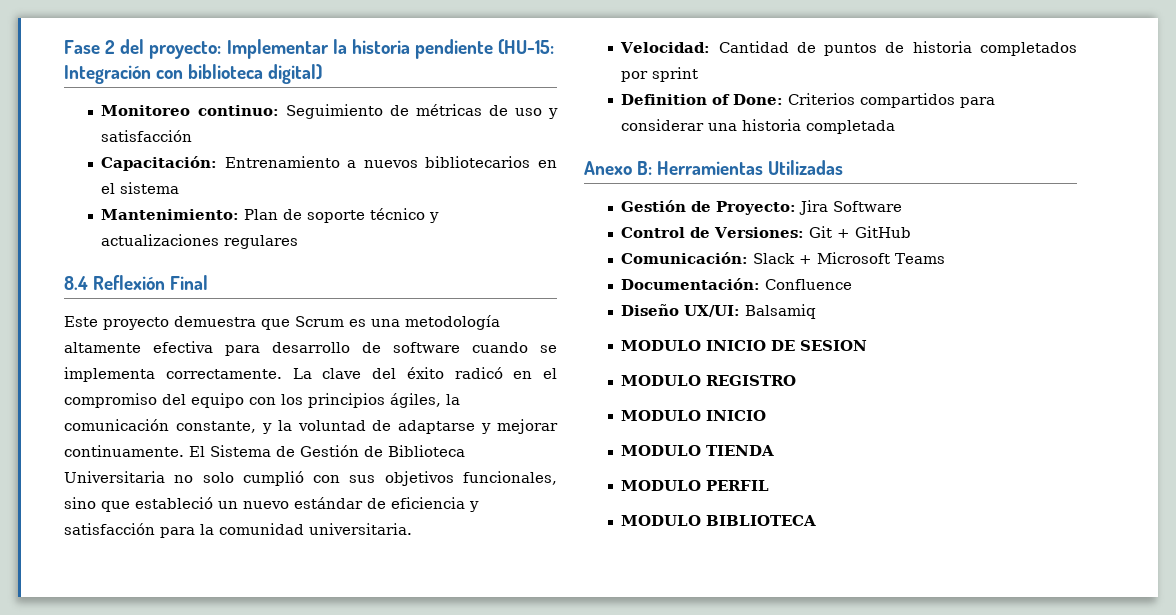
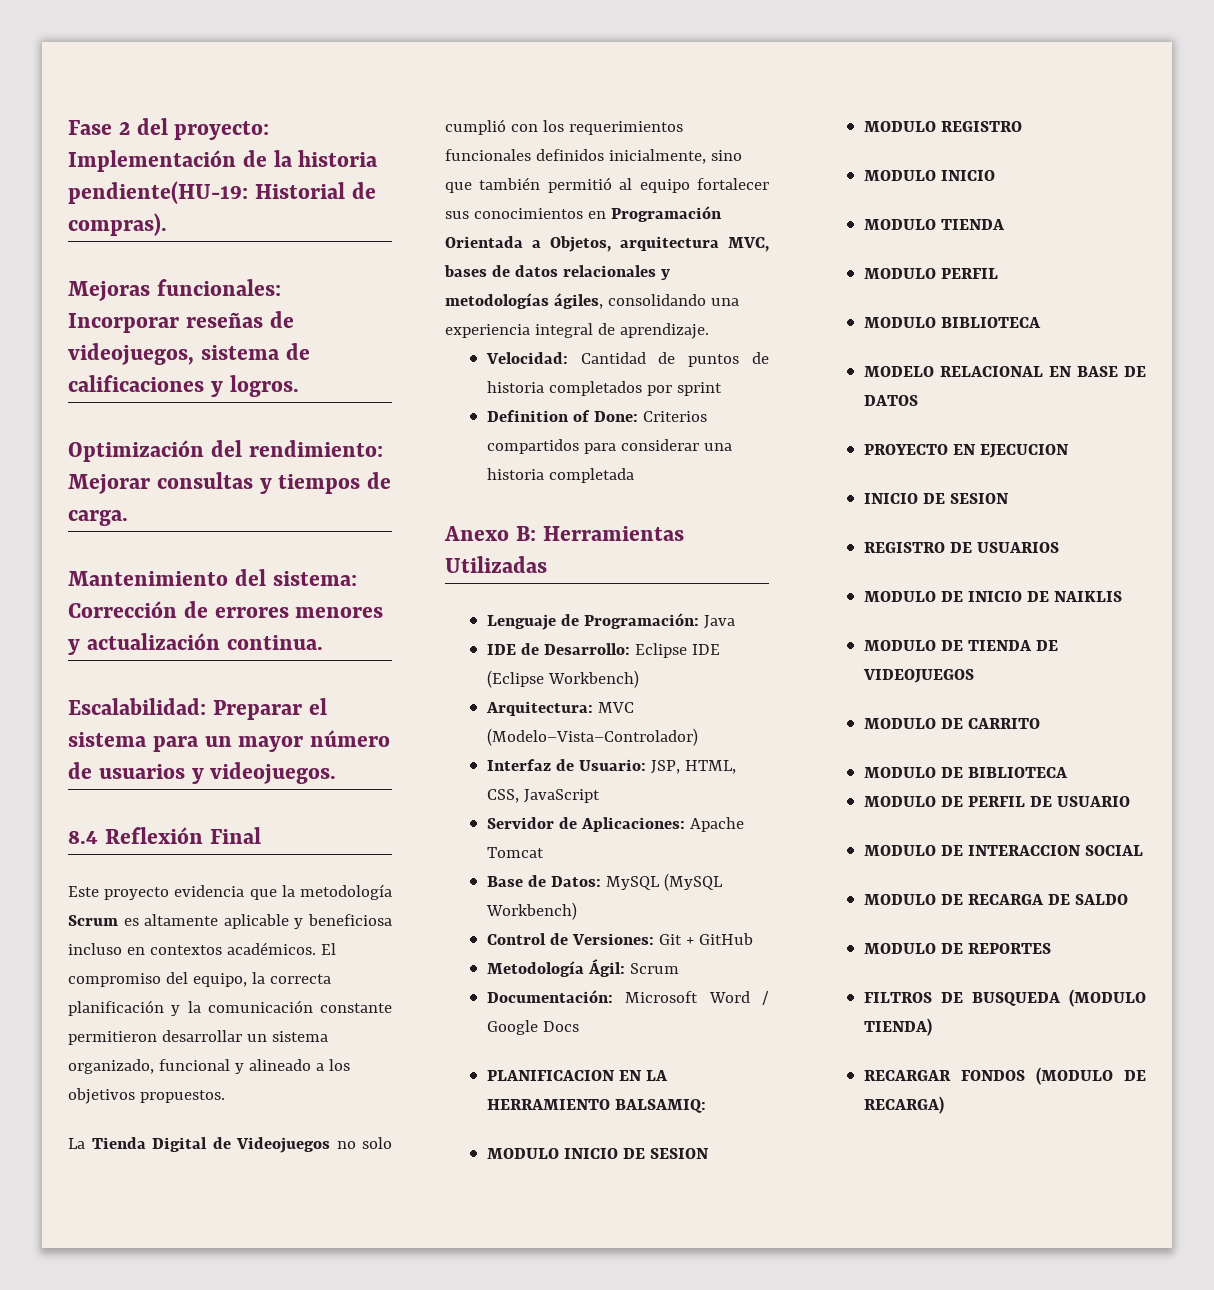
- Fase 2 del proyecto: Implementar la historia pendiente (HU-15: Integración con biblioteca digital)
- Monitoreo continuo: Seguimiento de métricas de uso y satisfacción
- Capacitación: Entrenamiento a nuevos bibliotecarios en el sistema
- Mantenimiento: Plan de soporte técnico y actualizaciones regulares
+ Fase 2 del proyecto: Implementación de la historia pendiente(HU-19: Historial de compras).
+ Mejoras funcionales: Incorporar reseñas de videojuegos, sistema de calificaciones y logros.
+ Optimización del rendimiento: Mejorar consultas y tiempos de carga.
+ Mantenimiento del sistema: Corrección de errores menores y actualización continua.
+ Escalabilidad: Preparar el sistema para un mayor número de usuarios y videojuegos.
- Este proyecto demuestra que Scrum es una metodología altamente efectiva para desarrollo de software cuando se implementa correctamente. La clave del éxito radicó en el compromiso del equipo con los principios ágiles, la comunicación constante, y la voluntad de adaptarse y mejorar continuamente. El Sistema de Gestión de Biblioteca Universitaria no solo cumplió con sus objetivos funcionales, sino que estableció un nuevo estándar de eficiencia y satisfacción para la comunidad universitaria.
+ Este proyecto evidencia que la metodología Scrum es altamente aplicable y beneficiosa incluso en contextos académicos. El compromiso del equipo, la correcta planificación y la comunicación constante permitieron desarrollar un sistema organizado, funcional y alineado a los objetivos propuestos.
+ La Tienda Digital de Videojuegos no solo cumplió con los requerimientos funcionales definidos inicialmente, sino que también permitió al equipo fortalecer sus conocimientos en Programación Orientada a Objetos, arquitectura MVC, bases de datos relacionales y metodologías ágiles, consolidando una experiencia integral de aprendizaje.
- Gestión de Proyecto: Jira Software
+ Lenguaje de Programación: Java
+ IDE de Desarrollo: Eclipse IDE (Eclipse Workbench)
+ Arquitectura: MVC (Modelo–Vista–Controlador)
+ Interfaz de Usuario: JSP, HTML, CSS, JavaScript
+ Servidor de Aplicaciones: Apache Tomcat
+ Base de Datos: MySQL (MySQL Workbench)
- Comunicación: Slack + Microsoft Teams
- Documentación: Confluence
- Diseño UX/UI: Balsamiq
+ Metodología Ágil: Scrum
+ Documentación: Microsoft Word / Google Docs
+ PLANIFICACION EN LA HERRAMIENTO BALSAMIQ:
+ MODELO RELACIONAL EN BASE DE DATOS
+ PROYECTO EN EJECUCION
+ INICIO DE SESION
+ REGISTRO DE USUARIOS
+ MODULO DE INICIO DE NAIKLIS
+ MODULO DE TIENDA DE VIDEOJUEGOS
+ MODULO DE CARRITO
+ MODULO DE BIBLIOTECA
+ MODULO DE PERFIL DE USUARIO
+ MODULO DE INTERACCION SOCIAL
+ MODULO DE RECARGA DE SALDO
+ MODULO DE REPORTES
+ FILTROS DE BUSQUEDA (MODULO TIENDA)
+ RECARGAR FONDOS (MODULO DE RECARGA)

